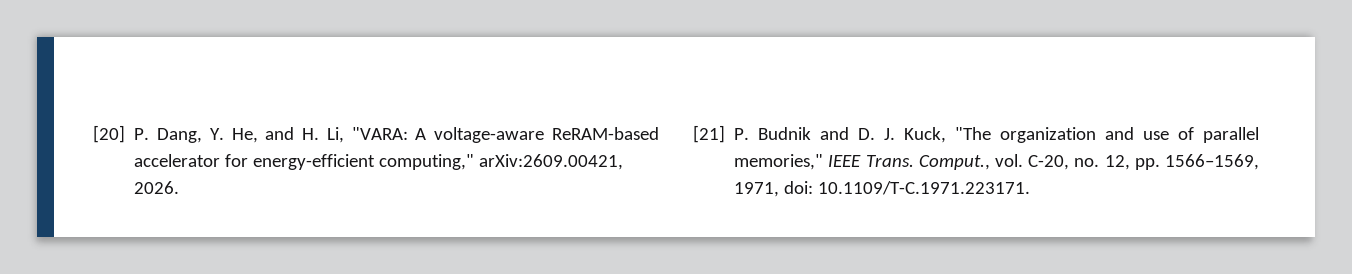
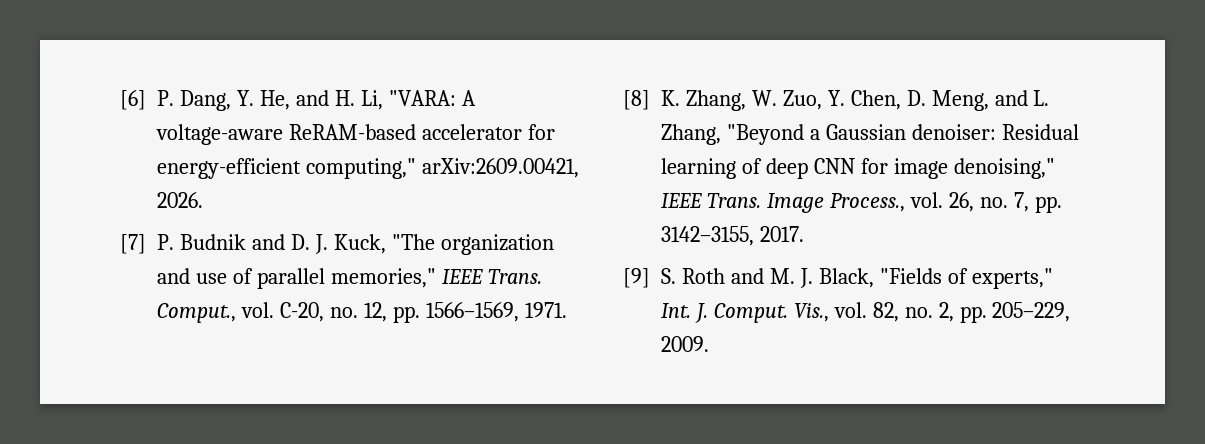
- [20] P. Dang, Y. He, and H. Li, "VARA: A voltage-aware ReRAM-based accelerator for energy-efficient computing," arXiv:2609.00421, 2026.
+ [6] P. Dang, Y. He, and H. Li, "VARA: A voltage-aware ReRAM-based accelerator for energy-efficient computing," arXiv:2609.00421, 2026.
- [21] P. Budnik and D. J. Kuck, "The organization and use of parallel memories," IEEE Trans.
+ [7] P. Budnik and D. J. Kuck, "The organization and use of parallel memories," IEEE Trans.
- Comput., vol. C-20, no. 12, pp. 1566–1569, 1971, doi: 10.1109/T-C.1971.223171.
+ Comput., vol. C-20, no. 12, pp. 1566–1569, 1971.
+ [8] K. Zhang, W. Zuo, Y. Chen, D. Meng, and L. Zhang, "Beyond a Gaussian denoiser: Residual learning of deep CNN for image denoising," IEEE Trans. Image Process., vol. 26, no. 7, pp. 3142–3155, 2017.
+ [9] S. Roth and M. J. Black, "Fields of experts," Int. J. Comput. Vis., vol. 82, no. 2, pp. 205–229, 2009.

